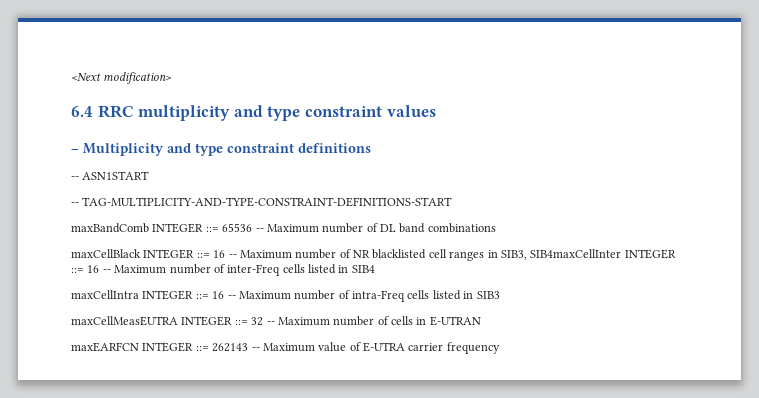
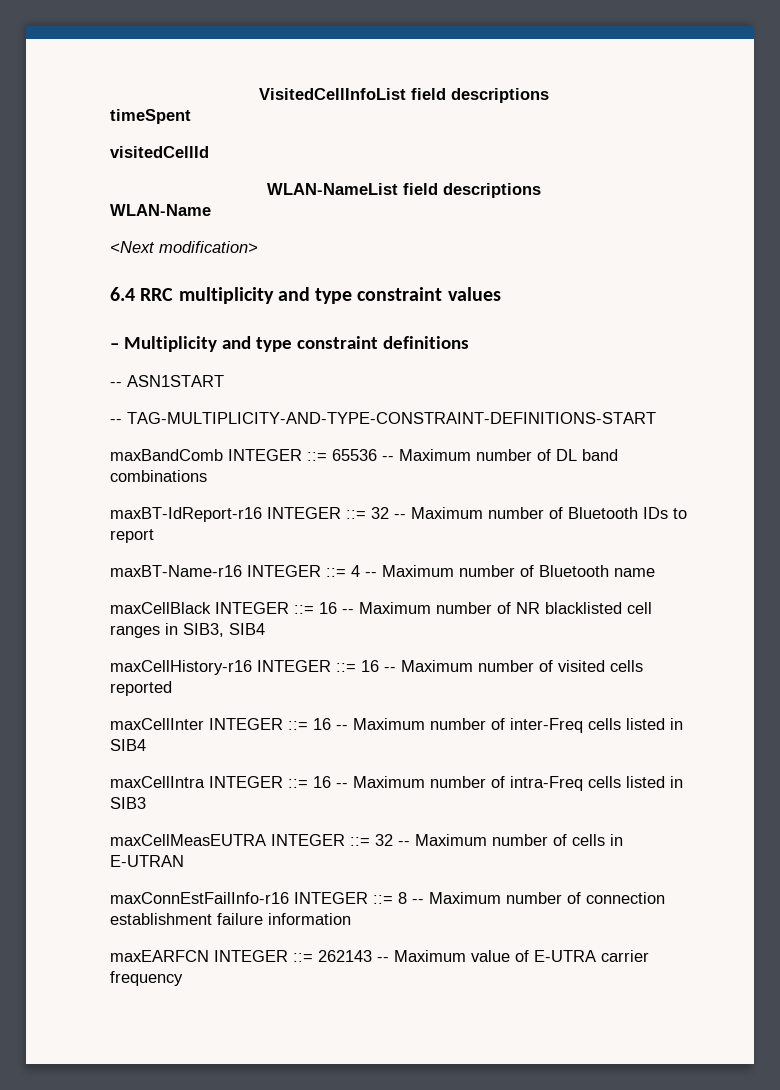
+ VisitedCellInfoList field descriptions
+ timeSpent
+ visitedCellId
+ WLAN-NameList field descriptions
+ WLAN-Name
+ maxBT-IdReport-r16 INTEGER ::= 32 -- Maximum number of Bluetooth IDs to report
+ maxBT-Name-r16 INTEGER ::= 4 -- Maximum number of Bluetooth name
- maxCellBlack INTEGER ::= 16 -- Maximum number of NR blacklisted cell ranges in SIB3, SIB4maxCellInter INTEGER ::= 16 -- Maximum number of inter-Freq cells listed in SIB4
+ maxCellBlack INTEGER ::= 16 -- Maximum number of NR blacklisted cell ranges in SIB3, SIB4
+ maxCellHistory-r16 INTEGER ::= 16 -- Maximum number of visited cells reported
+ maxCellInter INTEGER ::= 16 -- Maximum number of inter-Freq cells listed in SIB4
+ maxConnEstFailInfo-r16 INTEGER ::= 8 -- Maximum number of connection establishment failure information

